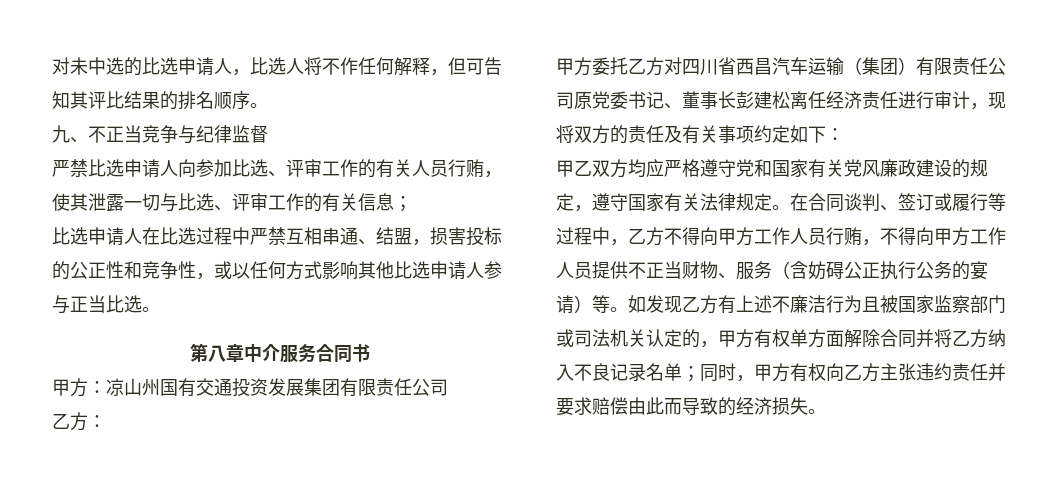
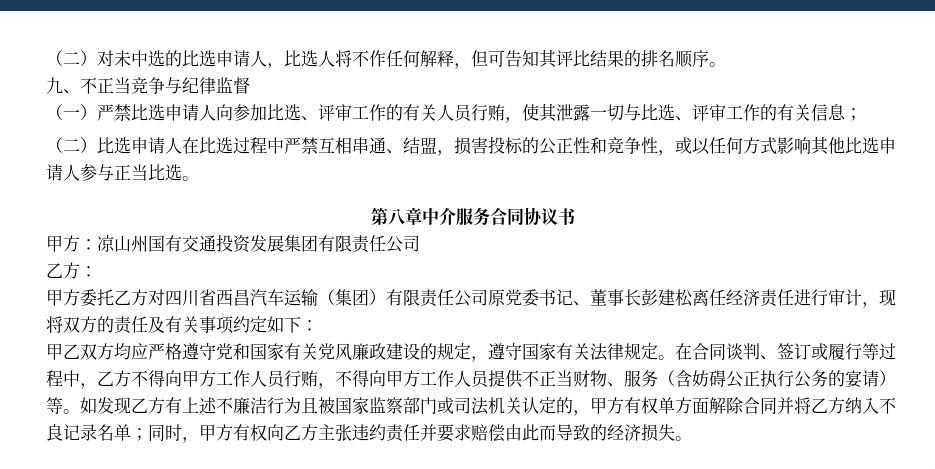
- 对未中选的比选申请人，比选人将不作任何解释，但可告知其评比结果的排名顺序。
+ （二）对未中选的比选申请人，比选人将不作任何解释，但可告知其评比结果的排名顺序。
- 严禁比选申请人向参加比选、评审工作的有关人员行贿，使其泄露一切与比选、评审工作的有关信息；
+ （一）严禁比选申请人向参加比选、评审工作的有关人员行贿，使其泄露一切与比选、评审工作的有关信息；
- 比选申请人在比选过程中严禁互相串通、结盟，损害投标的公正性和竞争性，或以任何方式影响其他比选申请人参与正当比选。
+ （二）比选申请人在比选过程中严禁互相串通、结盟，损害投标的公正性和竞争性，或以任何方式影响其他比选申请人参与正当比选。
- 第八章中介服务合同书
+ 第八章中介服务合同协议书

